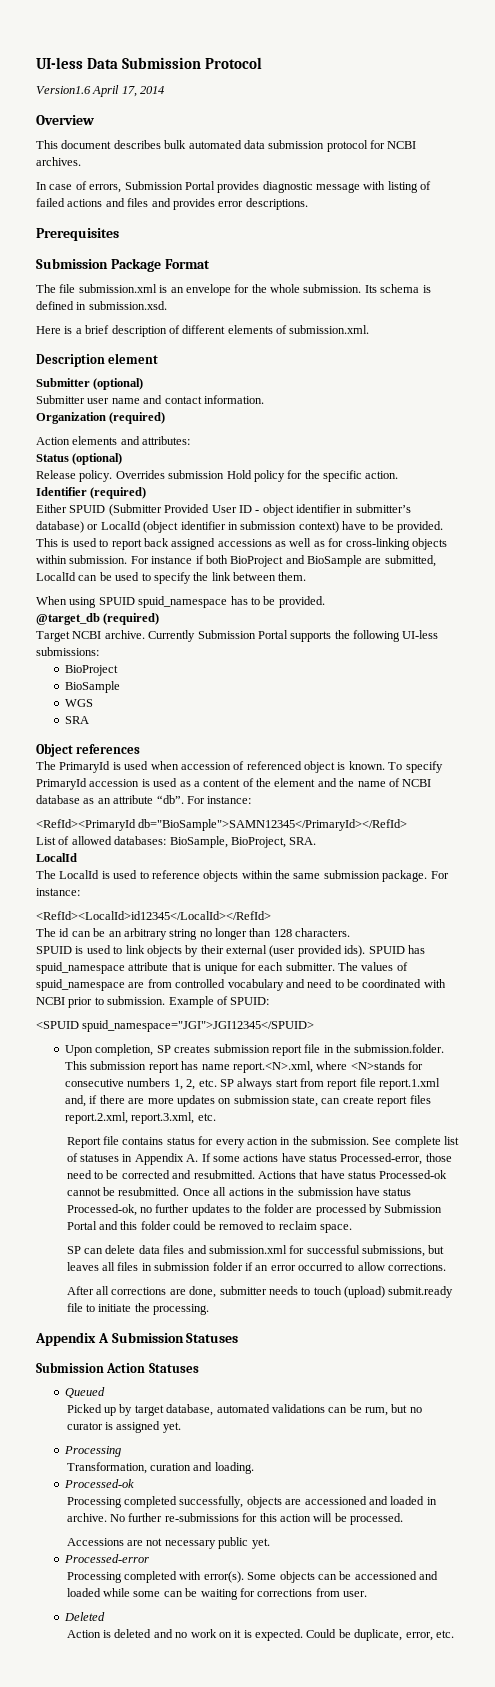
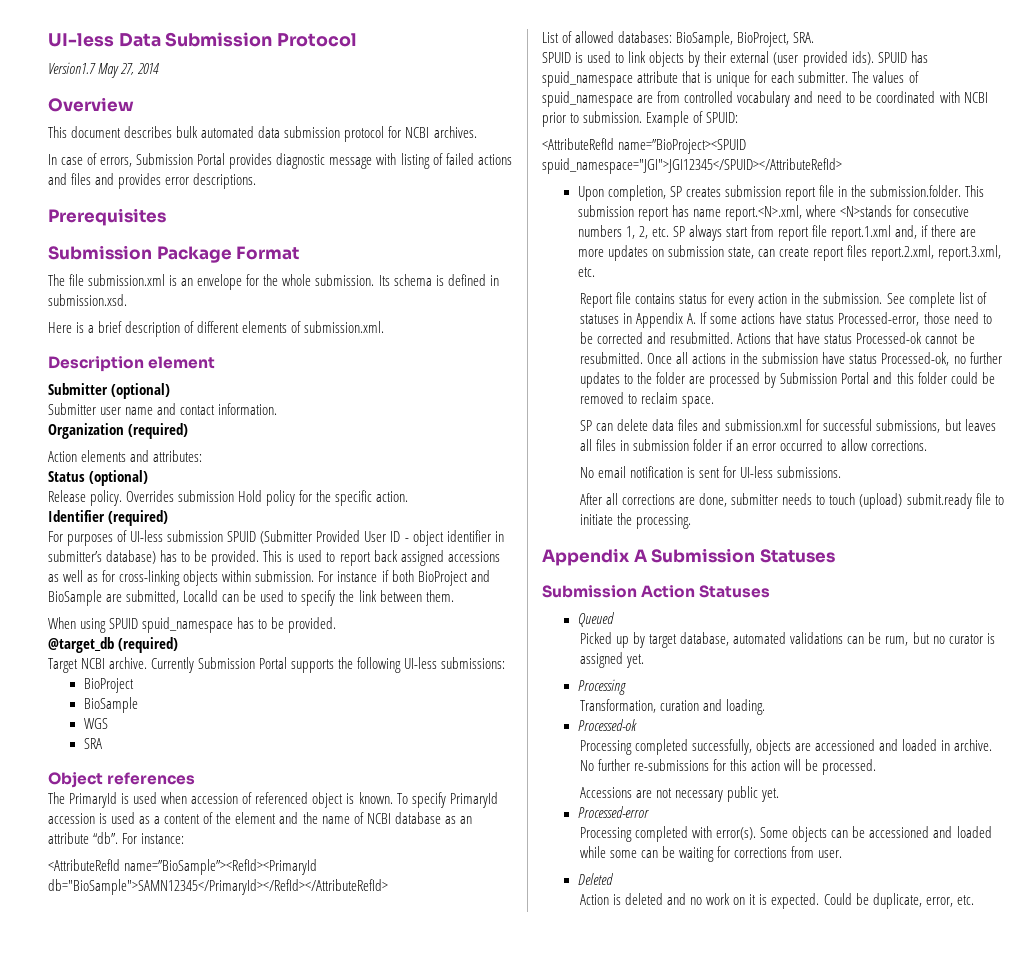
- Version1.6 April 17, 2014
+ Version1.7 May 27, 2014
- Either SPUID (Submitter Provided User ID - object identifier in submitter’s database) or LocalId (object identifier in submission context) have to be provided.
+ For purposes of UI-less submission SPUID (Submitter Provided User ID - object identifier in submitter’s database) has to be provided.
- <RefId><PrimaryId db="BioSample">SAMN12345</PrimaryId></RefId>
+ <AttributeRefId name=”BioSample”><RefId><PrimaryId db="BioSample">SAMN12345</PrimaryId></RefId></AttributeRefId>
  List of allowed databases: BioSample, BioProject, SRA.
- LocalId
- The LocalId is used to reference objects within the same submission package. For instance:
- <RefId><LocalId>id12345</LocalId></RefId>
- The id can be an arbitrary string no longer than 128 characters.
- <SPUID spuid_namespace="JGI">JGI12345</SPUID>
+ <AttributeRefId name=”BioProject><SPUID spuid_namespace="JGI">JGI12345</SPUID></AttributeRefId>
+ No email notification is sent for UI-less submissions.

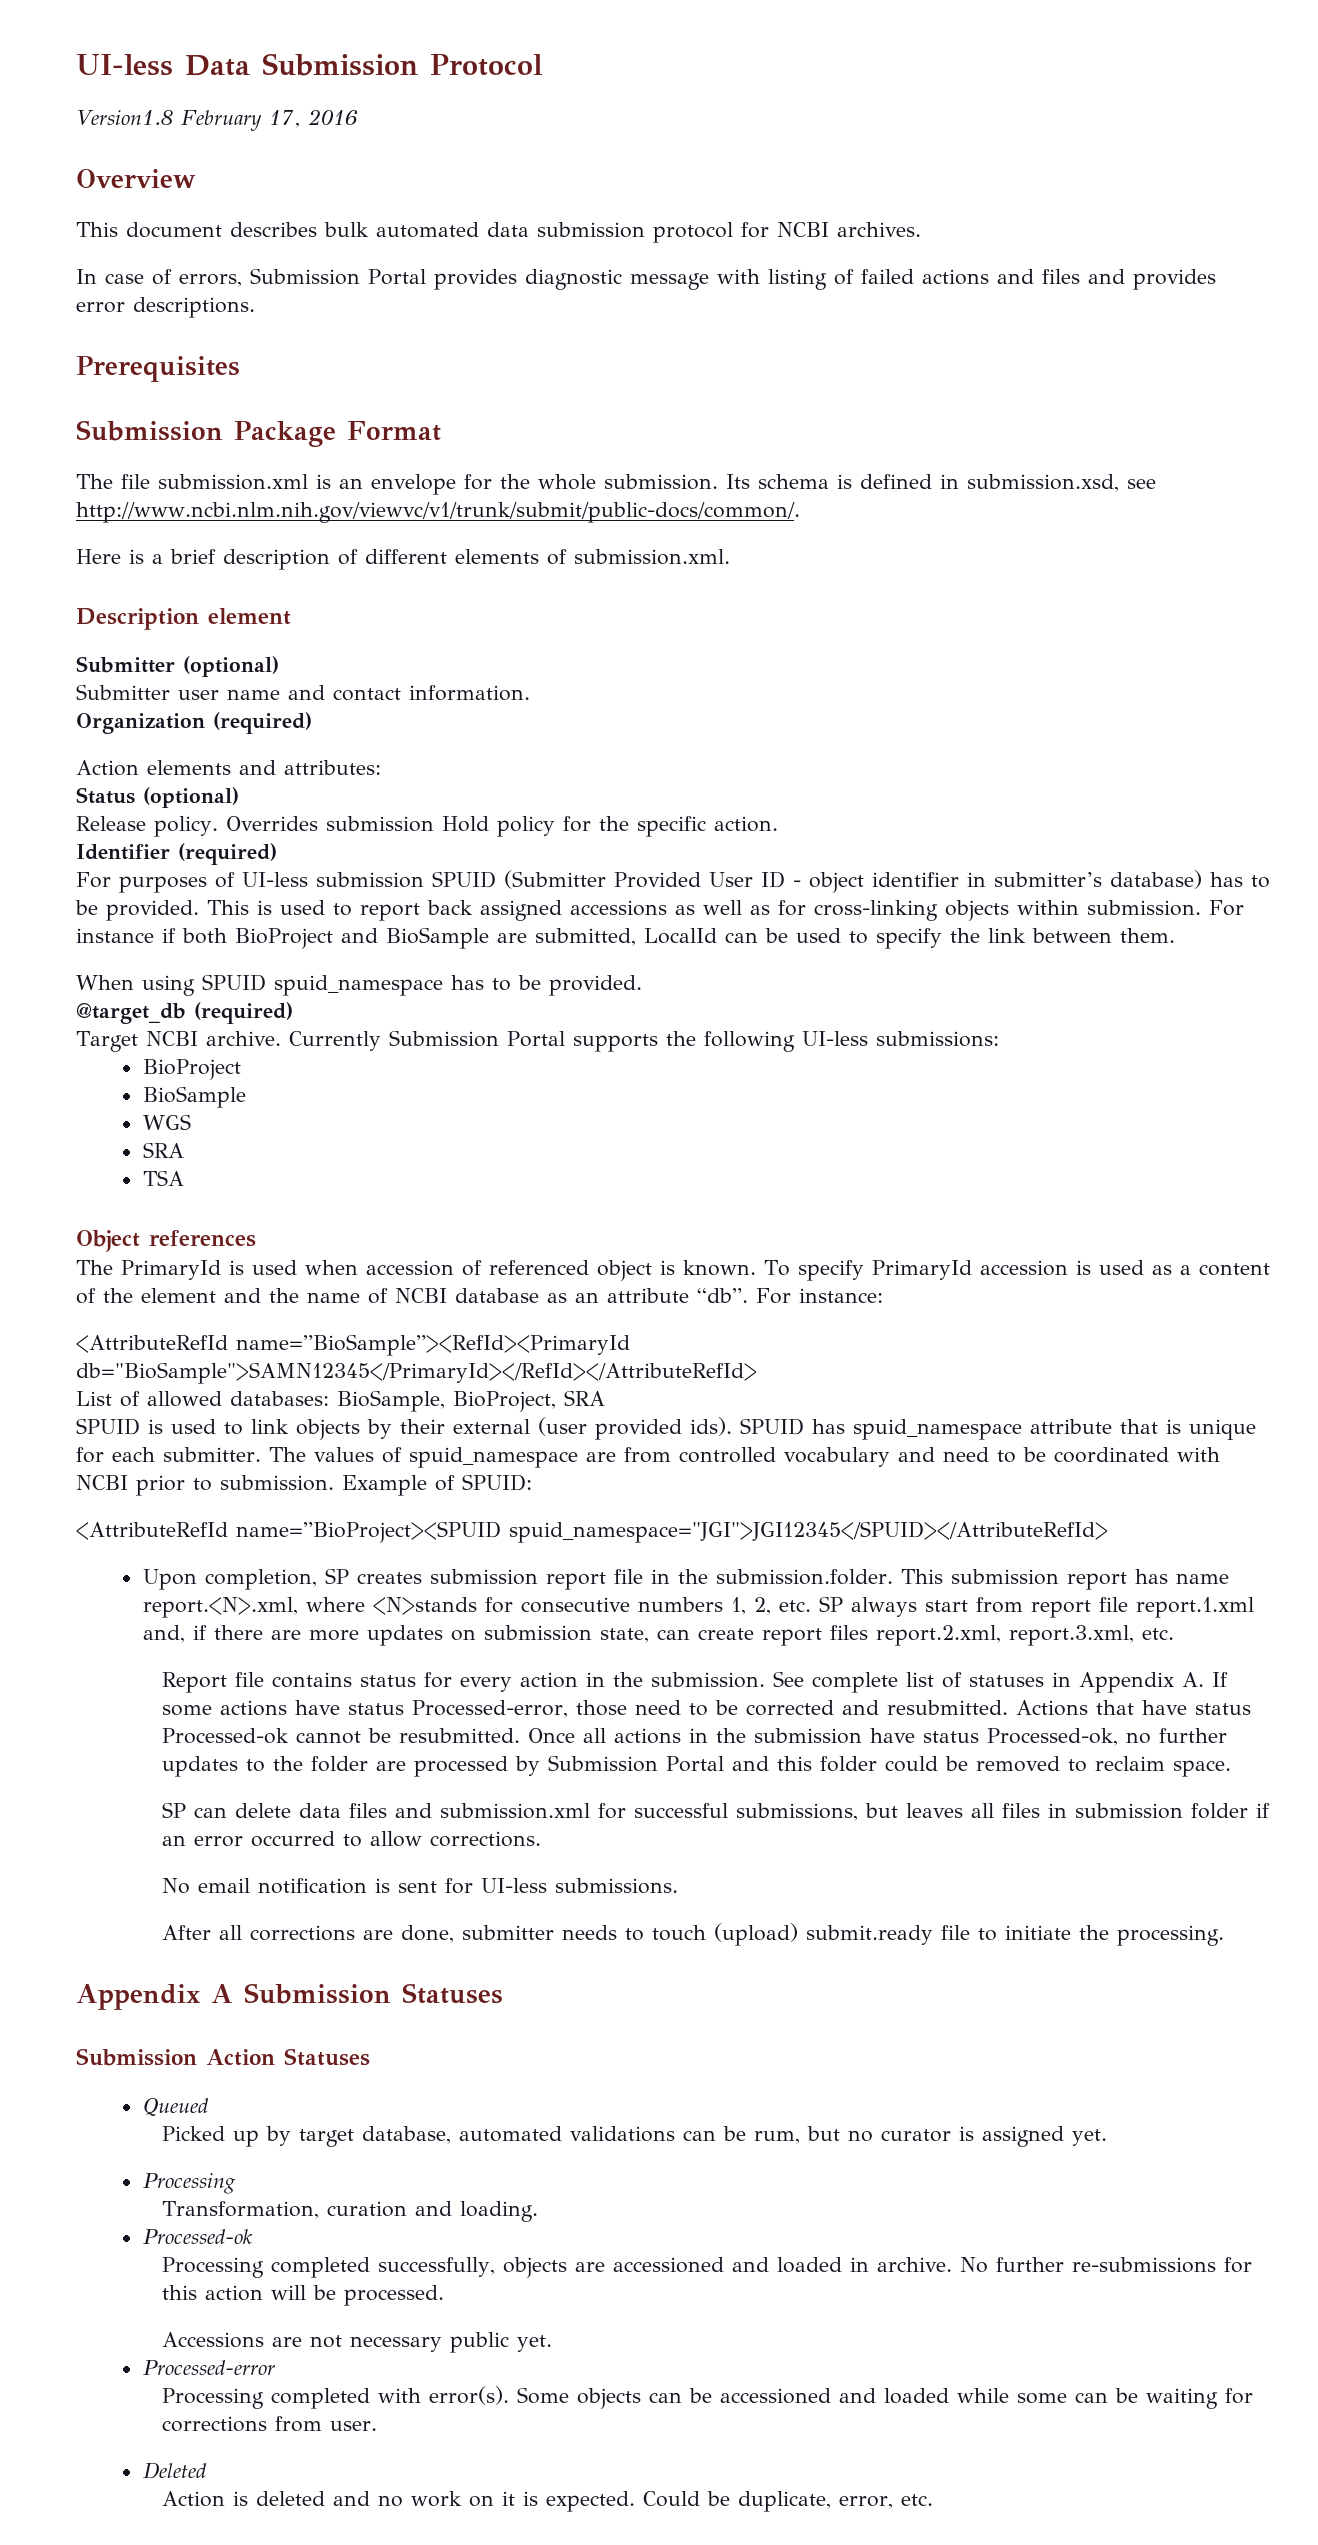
- Version1.7 May 27, 2014
+ Version1.8 February 17, 2016
- Its schema is defined in submission.xsd.
+ Its schema is defined in submission.xsd, see http://www.ncbi.nlm.nih.gov/viewvc/v1/trunk/submit/public-docs/common/.
+ TSA
- List of allowed databases: BioSample, BioProject, SRA.
+ List of allowed databases: BioSample, BioProject, SRA

